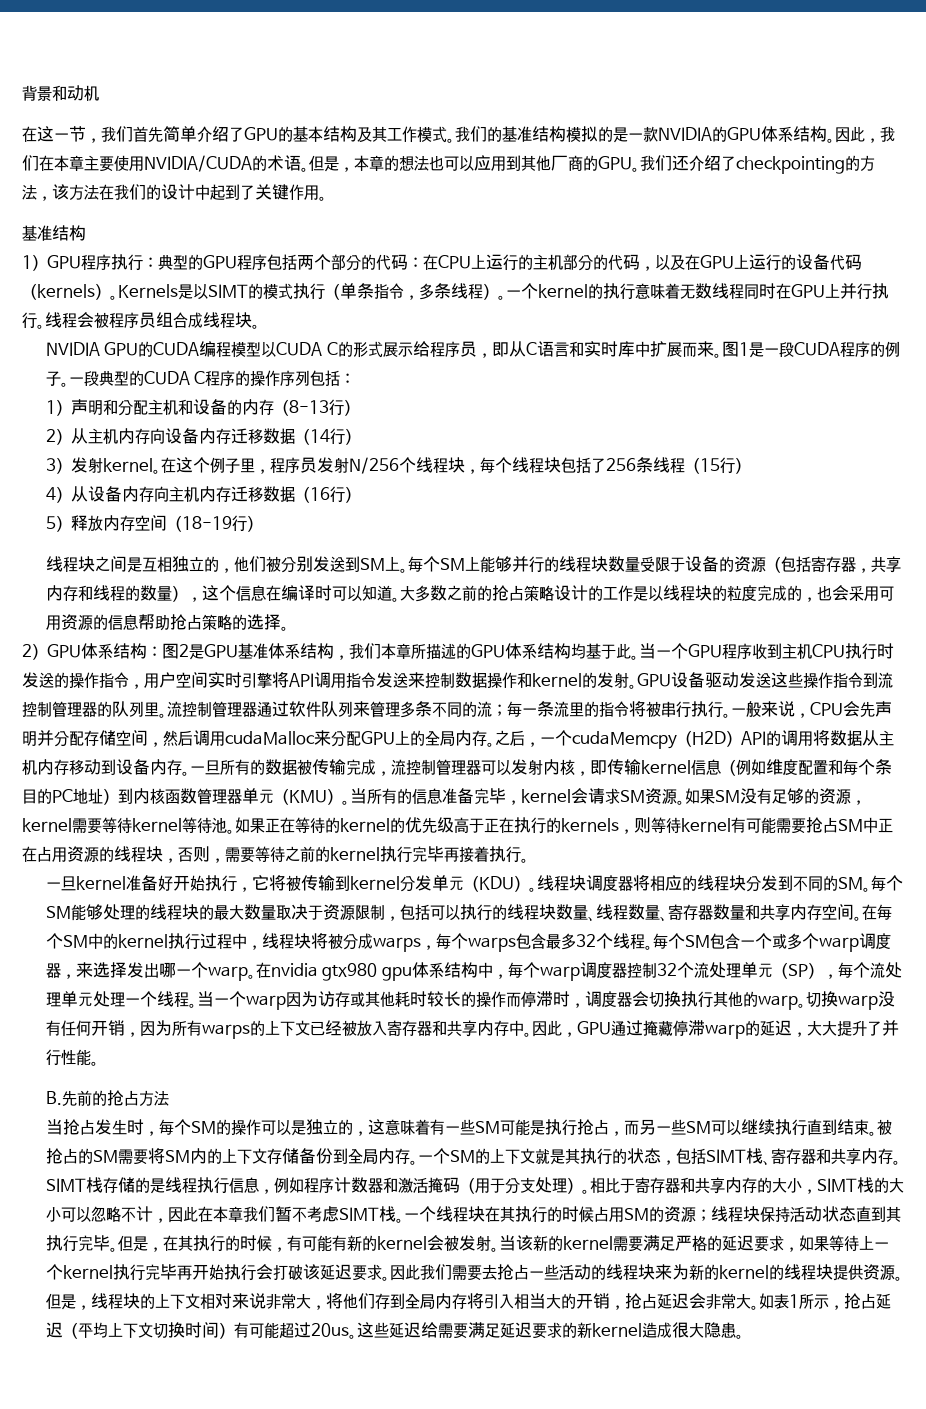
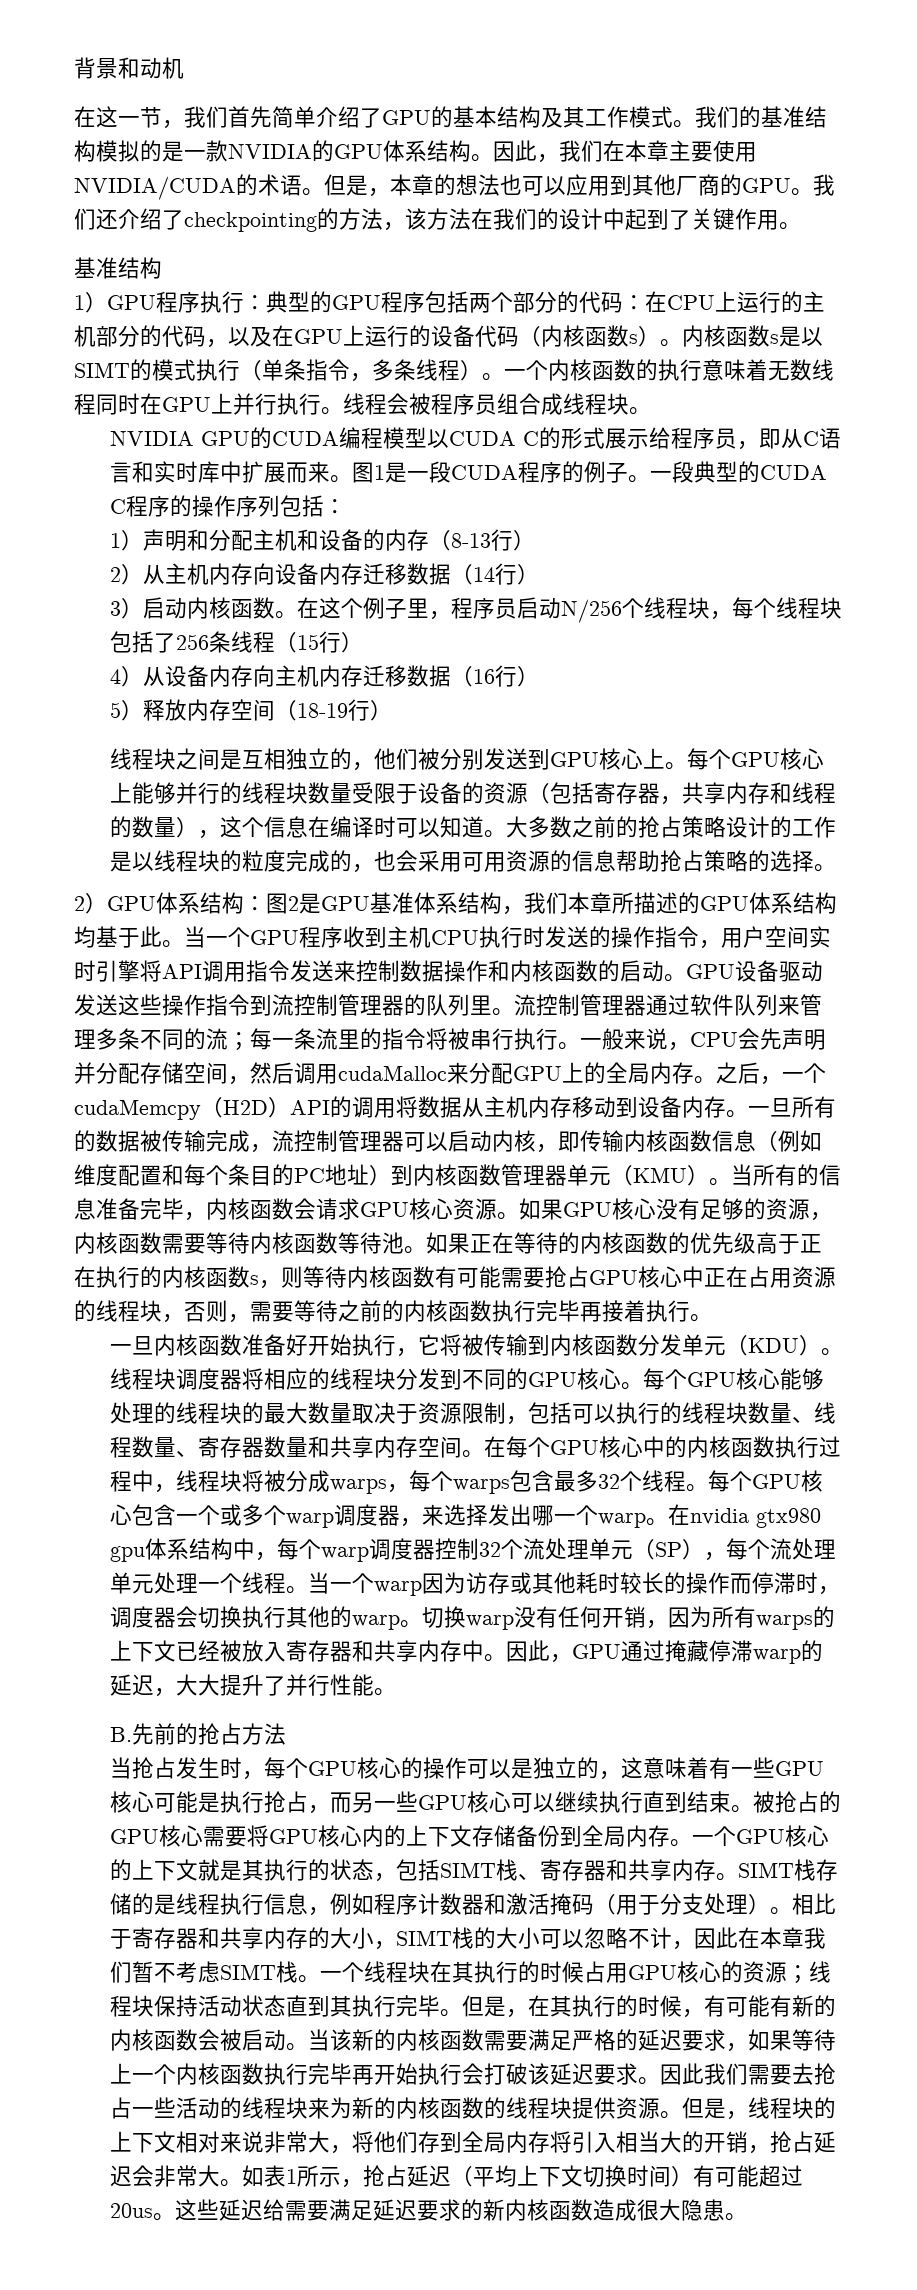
- 1）GPU程序执行：典型的GPU程序包括两个部分的代码：在CPU上运行的主机部分的代码，以及在GPU上运行的设备代码（kernels）。Kernels是以SIMT的模式执行（单条指令，多条线程）。
+ 1）GPU程序执行：典型的GPU程序包括两个部分的代码：在CPU上运行的主机部分的代码，以及在GPU上运行的设备代码（内核函数s）。内核函数s是以SIMT的模式执行（单条指令，多条线程）。
- 一个kernel的执行意味着无数线程同时在GPU上并行执行。
+ 一个内核函数的执行意味着无数线程同时在GPU上并行执行。
- 3）发射kernel。
+ 3）启动内核函数。
- 在这个例子里，程序员发射N/256个线程块，每个线程块包括了256条线程（15行）
+ 在这个例子里，程序员启动N/256个线程块，每个线程块包括了256条线程（15行）
- 线程块之间是互相独立的，他们被分别发送到SM上。每个SM上能够并行的线程块数量受限于设备的资源（包括寄存器，共享内存和线程的数量），这个信息在编译时可以知道。
+ 线程块之间是互相独立的，他们被分别发送到GPU核心上。每个GPU核心上能够并行的线程块数量受限于设备的资源（包括寄存器，共享内存和线程的数量），这个信息在编译时可以知道。
- 当一个GPU程序收到主机CPU执行时发送的操作指令，用户空间实时引擎将API调用指令发送来控制数据操作和kernel的发射。
+ 当一个GPU程序收到主机CPU执行时发送的操作指令，用户空间实时引擎将API调用指令发送来控制数据操作和内核函数的启动。
- 一旦所有的数据被传输完成，流控制管理器可以发射内核，即传输kernel信息（例如维度配置和每个条目的PC地址）到内核函数管理器单元（KMU）。
+ 一旦所有的数据被传输完成，流控制管理器可以启动内核，即传输内核函数信息（例如维度配置和每个条目的PC地址）到内核函数管理器单元（KMU）。
- 当所有的信息准备完毕，kernel会请求SM资源。
+ 当所有的信息准备完毕，内核函数会请求GPU核心资源。
- 如果SM没有足够的资源，kernel需要等待kernel等待池。
+ 如果GPU核心没有足够的资源，内核函数需要等待内核函数等待池。
- 如果正在等待的kernel的优先级高于正在执行的kernels，则等待kernel有可能需要抢占SM中正在占用资源的线程块，否则，需要等待之前的kernel执行完毕再接着执行。
+ 如果正在等待的内核函数的优先级高于正在执行的内核函数s，则等待内核函数有可能需要抢占GPU核心中正在占用资源的线程块，否则，需要等待之前的内核函数执行完毕再接着执行。
- 一旦kernel准备好开始执行，它将被传输到kernel分发单元（KDU）。
+ 一旦内核函数准备好开始执行，它将被传输到内核函数分发单元（KDU）。
- 线程块调度器将相应的线程块分发到不同的SM。每个SM能够处理的线程块的最大数量取决于资源限制，包括可以执行的线程块数量、线程数量、寄存器数量和共享内存空间。
+ 线程块调度器将相应的线程块分发到不同的GPU核心。每个GPU核心能够处理的线程块的最大数量取决于资源限制，包括可以执行的线程块数量、线程数量、寄存器数量和共享内存空间。
- 在每个SM中的kernel执行过程中，线程块将被分成warps，每个warps包含最多32个线程。
+ 在每个GPU核心中的内核函数执行过程中，线程块将被分成warps，每个warps包含最多32个线程。
- 每个SM包含一个或多个warp调度器，来选择发出哪一个warp。
+ 每个GPU核心包含一个或多个warp调度器，来选择发出哪一个warp。
- 当抢占发生时，每个SM的操作可以是独立的，这意味着有一些SM可能是执行抢占，而另一些SM可以继续执行直到结束。
+ 当抢占发生时，每个GPU核心的操作可以是独立的，这意味着有一些GPU核心可能是执行抢占，而另一些GPU核心可以继续执行直到结束。
- 被抢占的SM需要将SM内的上下文存储备份到全局内存。
+ 被抢占的GPU核心需要将GPU核心内的上下文存储备份到全局内存。
- 一个SM的上下文就是其执行的状态，包括SIMT栈、寄存器和共享内存。
+ 一个GPU核心的上下文就是其执行的状态，包括SIMT栈、寄存器和共享内存。
- 一个线程块在其执行的时候占用SM的资源；线程块保持活动状态直到其执行完毕。
+ 一个线程块在其执行的时候占用GPU核心的资源；线程块保持活动状态直到其执行完毕。
- 但是，在其执行的时候，有可能有新的kernel会被发射。
+ 但是，在其执行的时候，有可能有新的内核函数会被启动。
- 当该新的kernel需要满足严格的延迟要求，如果等待上一个kernel执行完毕再开始执行会打破该延迟要求。
+ 当该新的内核函数需要满足严格的延迟要求，如果等待上一个内核函数执行完毕再开始执行会打破该延迟要求。
- 因此我们需要去抢占一些活动的线程块来为新的kernel的线程块提供资源。
+ 因此我们需要去抢占一些活动的线程块来为新的内核函数的线程块提供资源。
- 这些延迟给需要满足延迟要求的新kernel造成很大隐患。
+ 这些延迟给需要满足延迟要求的新内核函数造成很大隐患。

